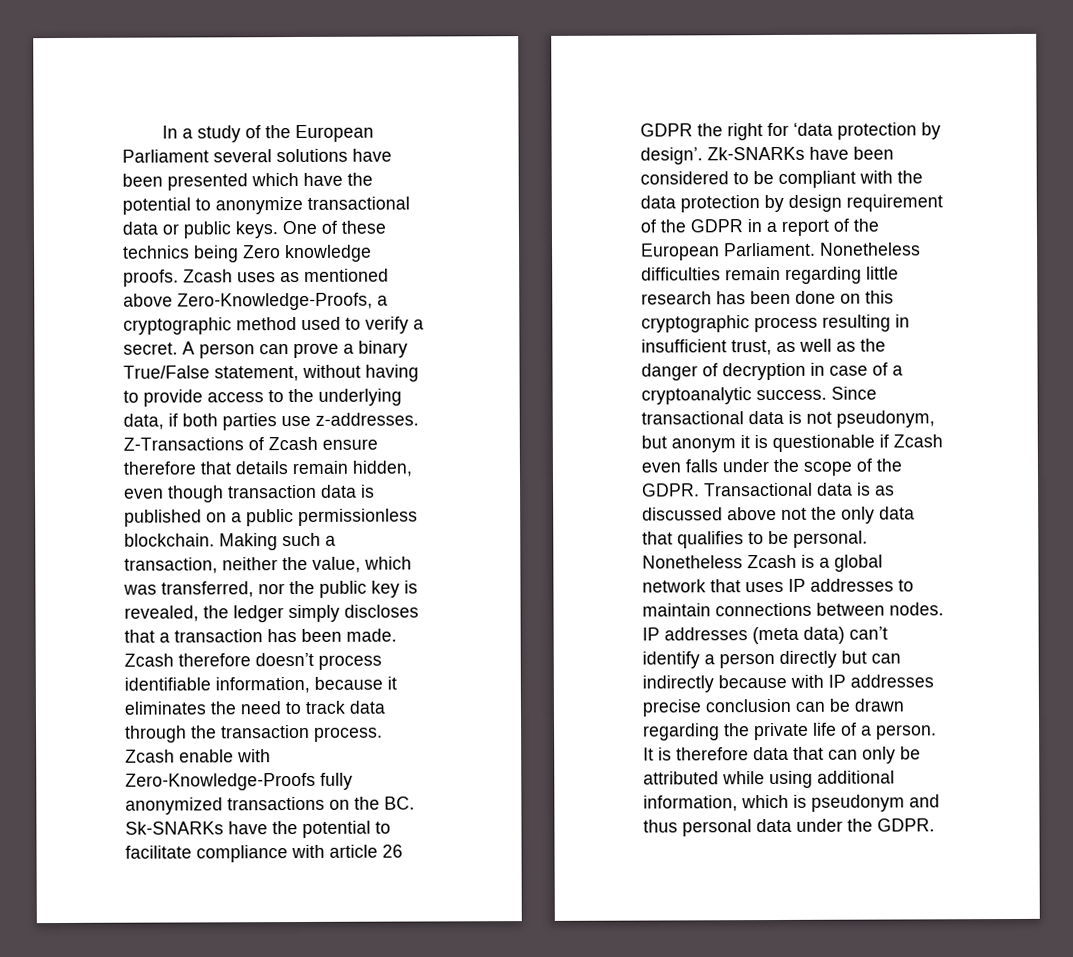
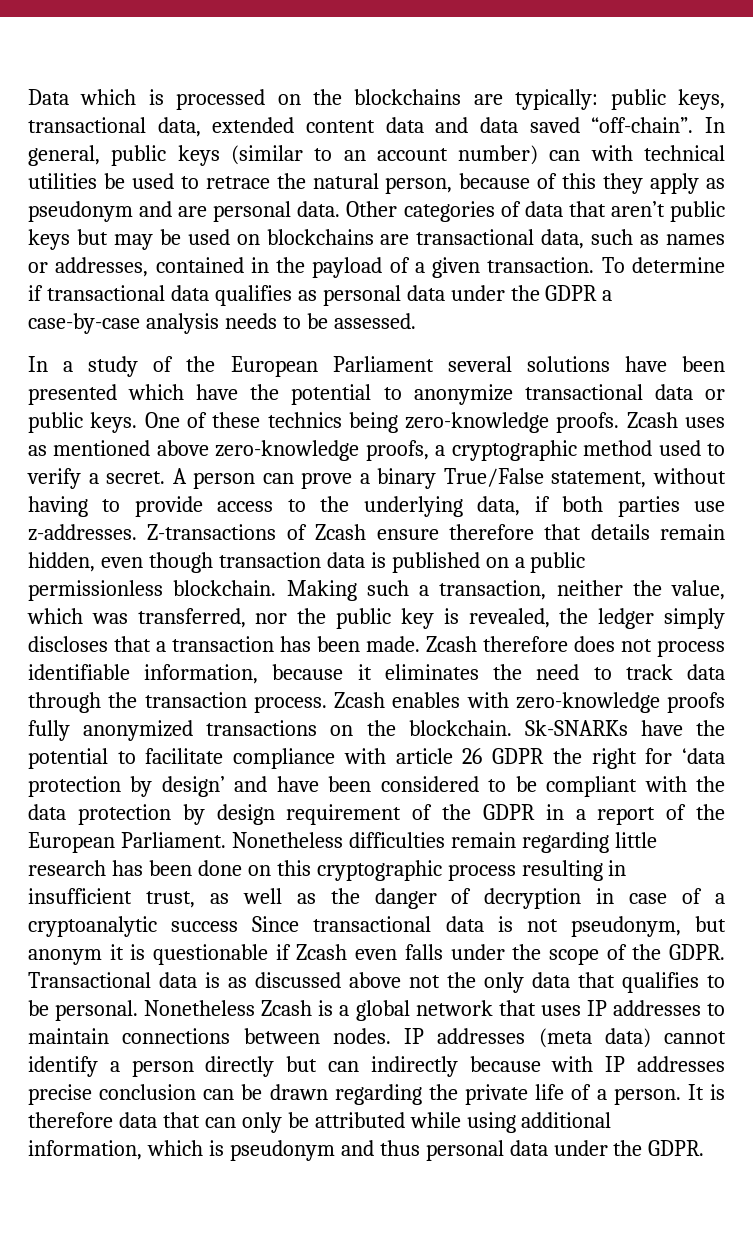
+ Data which is processed on the blockchains are typically: public keys, transactional data, extended content data and data saved “off-chain”. In general, public keys (similar to an account number) can with technical utilities be used to retrace the natural person, because of this they apply as pseudonym and are personal data. Other categories of data that aren’t public keys but may be used on blockchains are transactional data, such as names or addresses, contained in the payload of a given transaction. To determine if transactional data qualifies as personal data under the GDPR a case-by-case analysis needs to be assessed.
- One of these technics being Zero knowledge proofs.
+ One of these technics being zero-knowledge proofs.
- Zcash uses as mentioned above Zero-Knowledge-Proofs, a cryptographic method used to verify a secret.
+ Zcash uses as mentioned above zero-knowledge proofs, a cryptographic method used to verify a secret.
- Z-Transactions of Zcash ensure therefore that details remain hidden, even though transaction data is published on a public permissionless blockchain.
+ Z-transactions of Zcash ensure therefore that details remain hidden, even though transaction data is published on a public permissionless blockchain.
- Zcash therefore doesn’t process identifiable information, because it eliminates the need to track data through the transaction process.
+ Zcash therefore does not process identifiable information, because it eliminates the need to track data through the transaction process.
- Zcash enable with Zero-Knowledge-Proofs fully anonymized transactions on the BC. Sk-SNARKs have the potential to facilitate compliance with article 26 GDPR the right for ‘data protection by design’. Zk-SNARKs have been considered to be compliant with the data protection by design requirement of the GDPR in a report of the European Parliament.
+ Zcash enables with zero-knowledge proofs fully anonymized transactions on the blockchain. Sk-SNARKs have the potential to facilitate compliance with article 26 GDPR the right for ‘data protection by design’ and have been considered to be compliant with the data protection by design requirement of the GDPR in a report of the European Parliament.
- Nonetheless difficulties remain regarding little research has been done on this cryptographic process resulting in insufficient trust, as well as the danger of decryption in case of a cryptoanalytic success. Since transactional data is not pseudonym, but anonym it is questionable if Zcash even falls under the scope of the GDPR.
+ Nonetheless difficulties remain regarding little research has been done on this cryptographic process resulting in insufficient trust, as well as the danger of decryption in case of a cryptoanalytic success Since transactional data is not pseudonym, but anonym it is questionable if Zcash even falls under the scope of the GDPR.
- IP addresses (meta data) can’t identify a person directly but can indirectly because with IP addresses precise conclusion can be drawn regarding the private life of a person.
+ IP addresses (meta data) cannot identify a person directly but can indirectly because with IP addresses precise conclusion can be drawn regarding the private life of a person.

